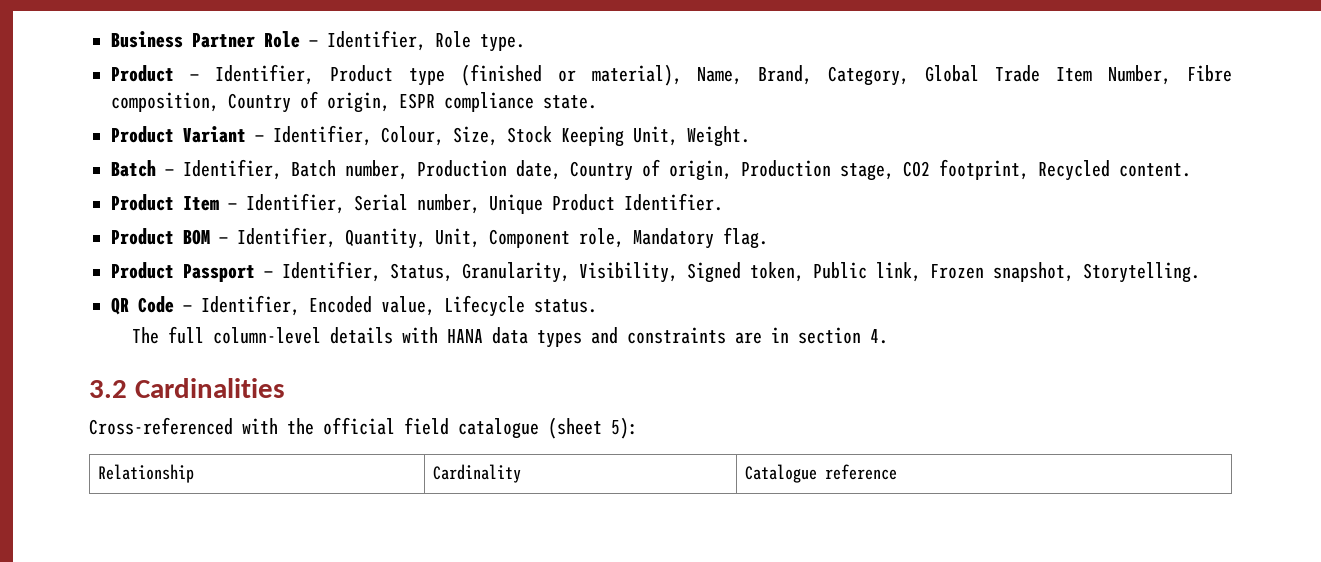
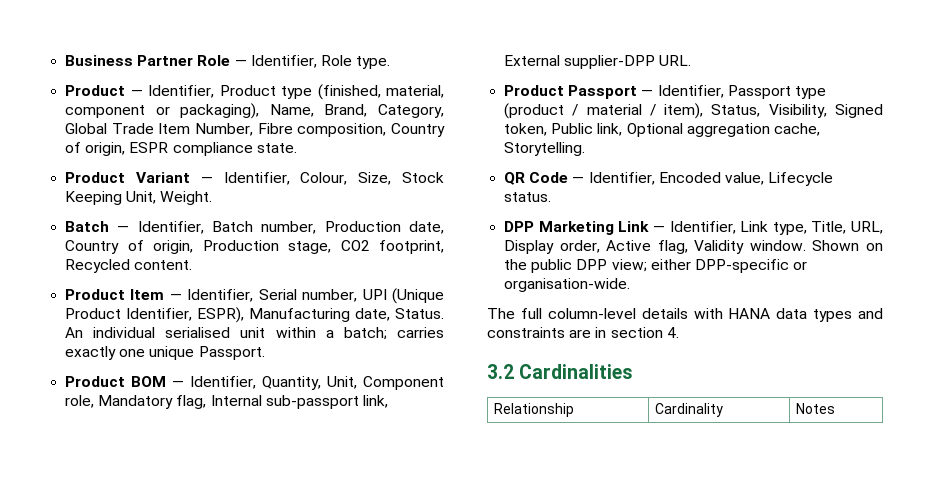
- Product — Identifier, Product type (finished or material), Name, Brand, Category, Global Trade Item Number, Fibre composition, Country of origin, ESPR compliance state.
+ Product — Identifier, Product type (finished, material, component or packaging), Name, Brand, Category, Global Trade Item Number, Fibre composition, Country of origin, ESPR compliance state.
- Product Item — Identifier, Serial number, Unique Product Identifier.
+ Product Item — Identifier, Serial number, UPI (Unique Product Identifier, ESPR), Manufacturing date, Status. An individual serialised unit within a batch; carries exactly one unique Passport.
- Product BOM — Identifier, Quantity, Unit, Component role, Mandatory flag.
- Product Passport — Identifier, Status, Granularity, Visibility, Signed token, Public link, Frozen snapshot, Storytelling.
+ Product BOM — Identifier, Quantity, Unit, Component role, Mandatory flag, Internal sub-passport link, External supplier-DPP URL.
+ Product Passport — Identifier, Passport type (product / material / item), Status, Visibility, Signed token, Public link, Optional aggregation cache, Storytelling.
+ DPP Marketing Link — Identifier, Link type, Title, URL, Display order, Active flag, Validity window. Shown on the public DPP view; either DPP-specific or organisation-wide.
- Cross-referenced with the official field catalogue (sheet 5):
- Relationship | Cardinality | Catalogue reference
+ Relationship | Cardinality | Notes

